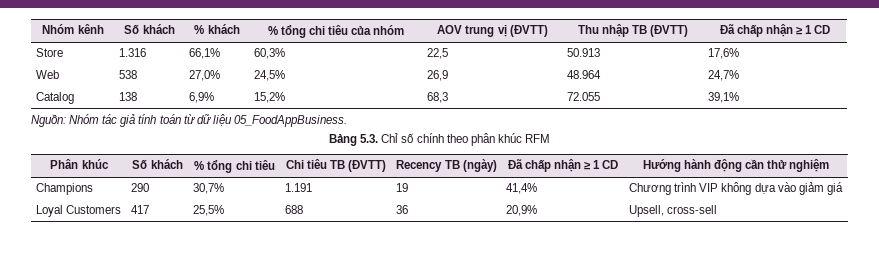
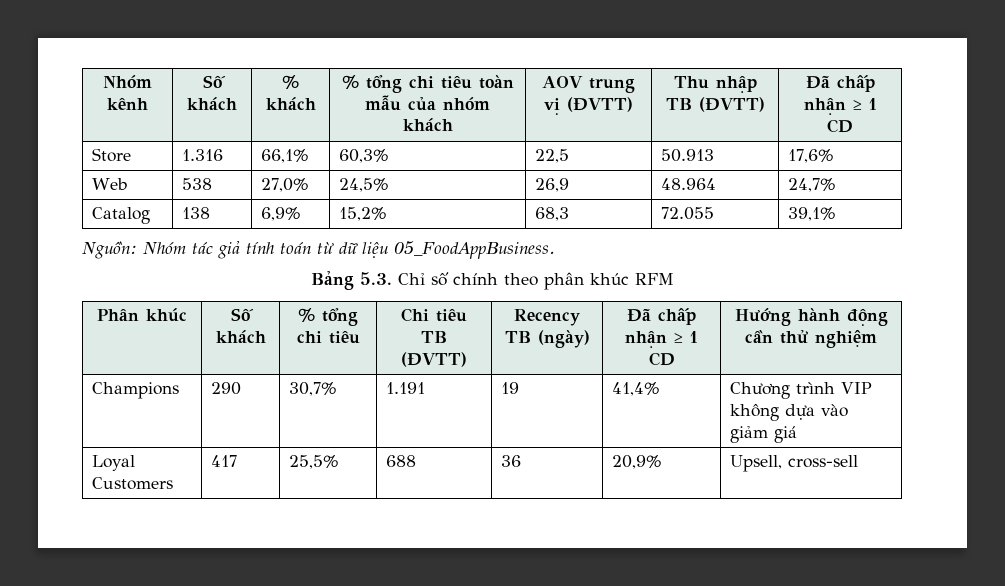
- Nhóm kênh | Số khách | % khách | % tổng chi tiêu của nhóm | AOV trung vị (ĐVTT) | Thu nhập TB (ĐVTT) | Đã chấp nhận ≥ 1 CD
+ Nhóm kênh | Số khách | % khách | % tổng chi tiêu toàn mẫu của nhóm khách | AOV trung vị (ĐVTT) | Thu nhập TB (ĐVTT) | Đã chấp nhận ≥ 1 CD

